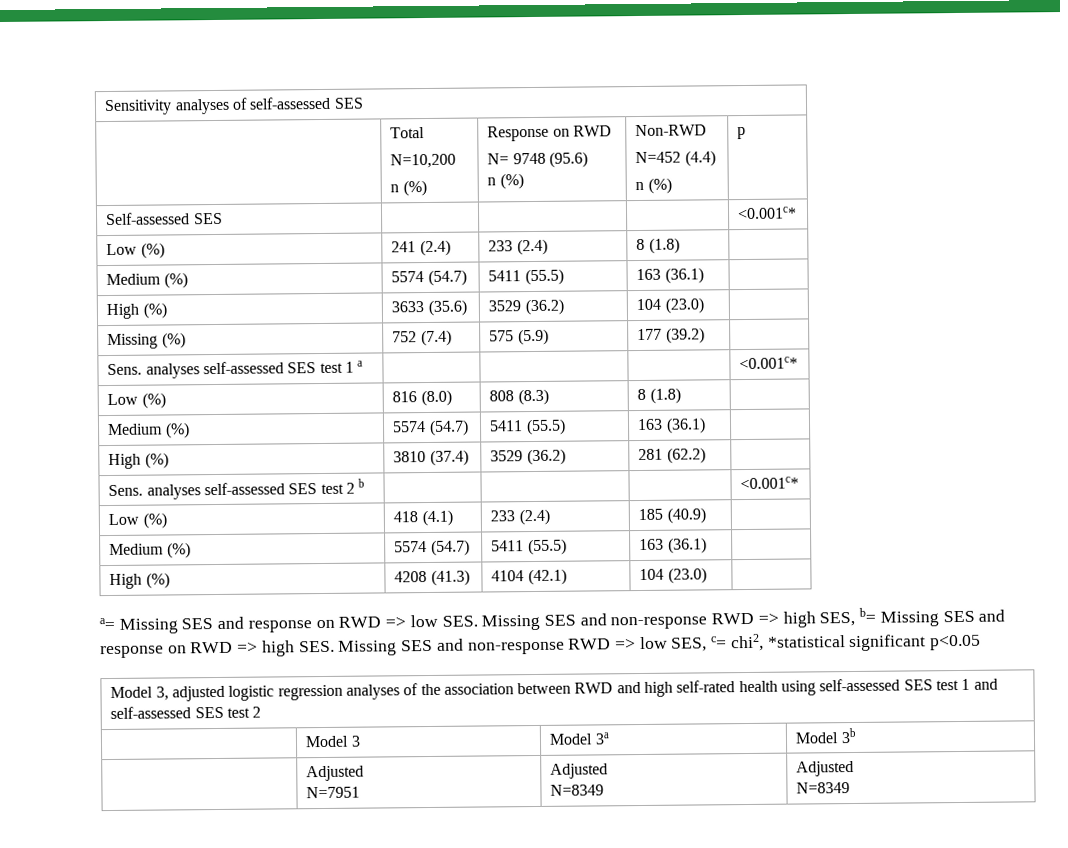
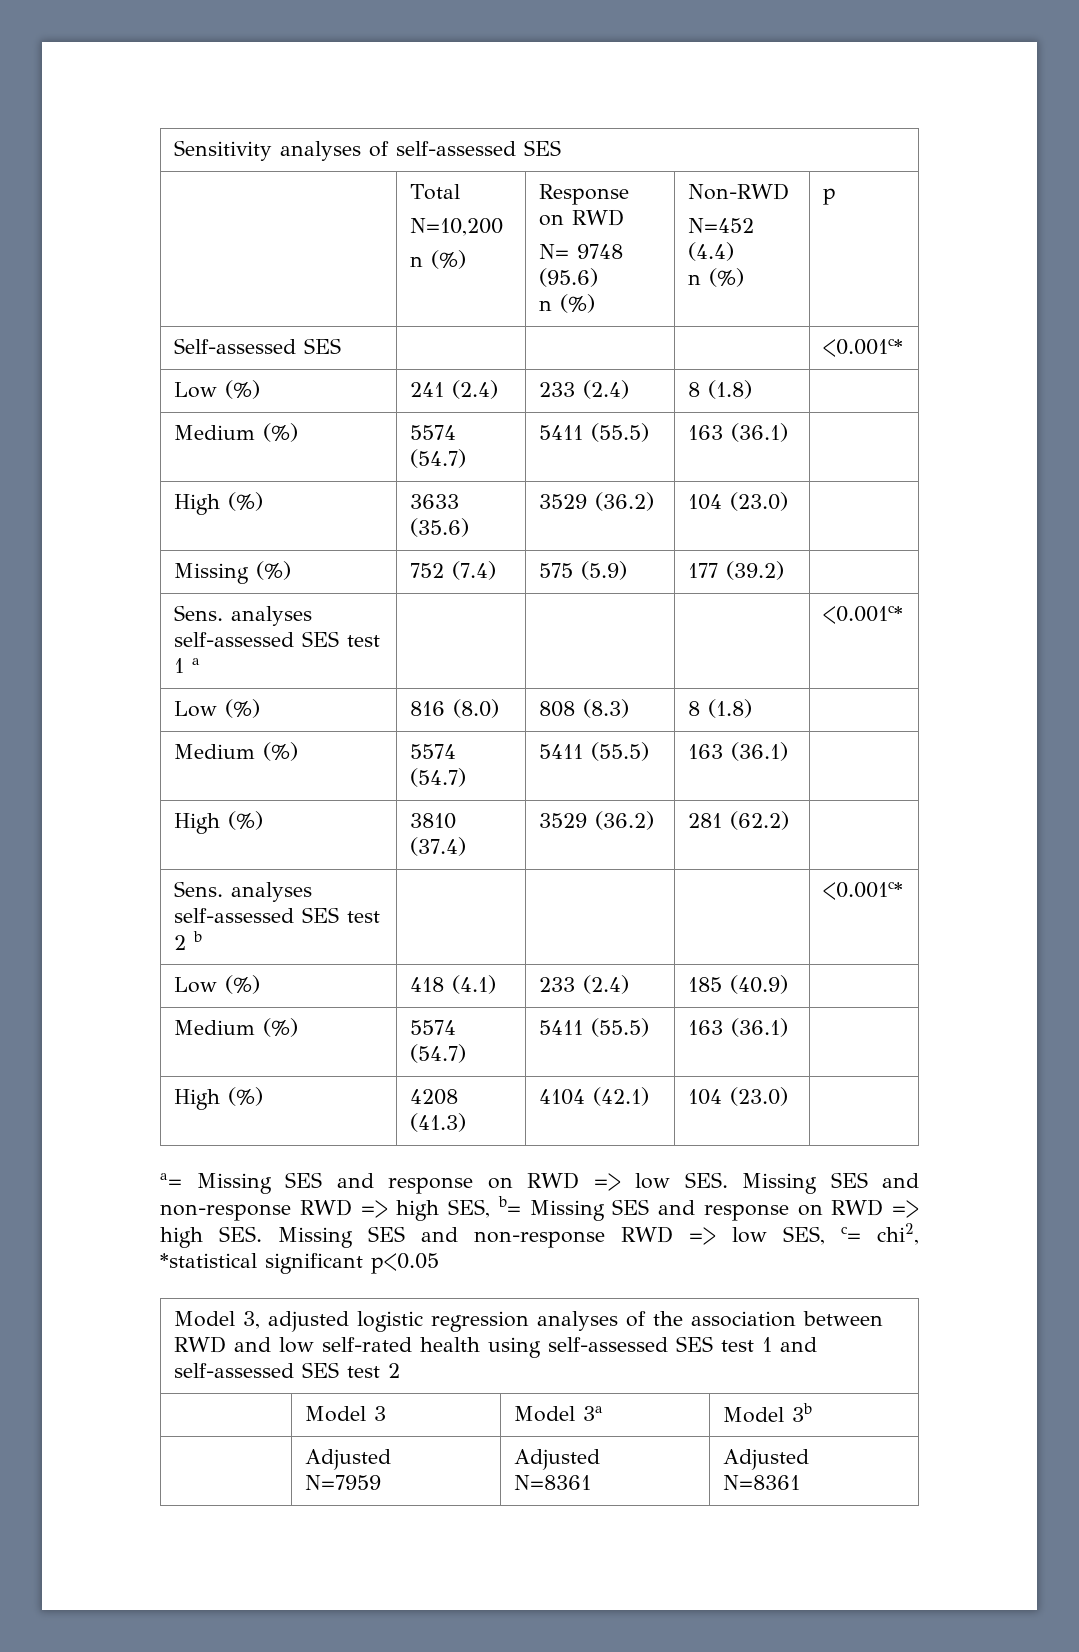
- Model 3, adjusted logistic regression analyses of the association between RWD and high self-rated health using self-assessed SES test 1 and self-assessed SES test 2
+ Model 3, adjusted logistic regression analyses of the association between RWD and low self-rated health using self-assessed SES test 1 and self-assessed SES test 2
  | Model 3 | Model 3a | Model 3b
  | Adjusted
- N=7951 | Adjusted
- N=8349 | Adjusted
- N=8349
+ N=7959 | Adjusted
+ N=8361 | Adjusted
+ N=8361

